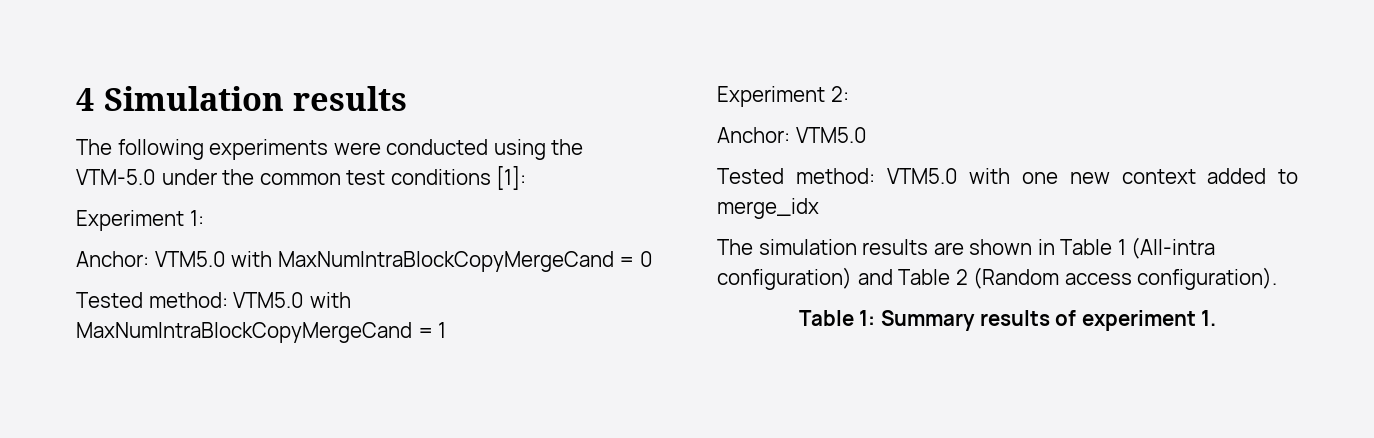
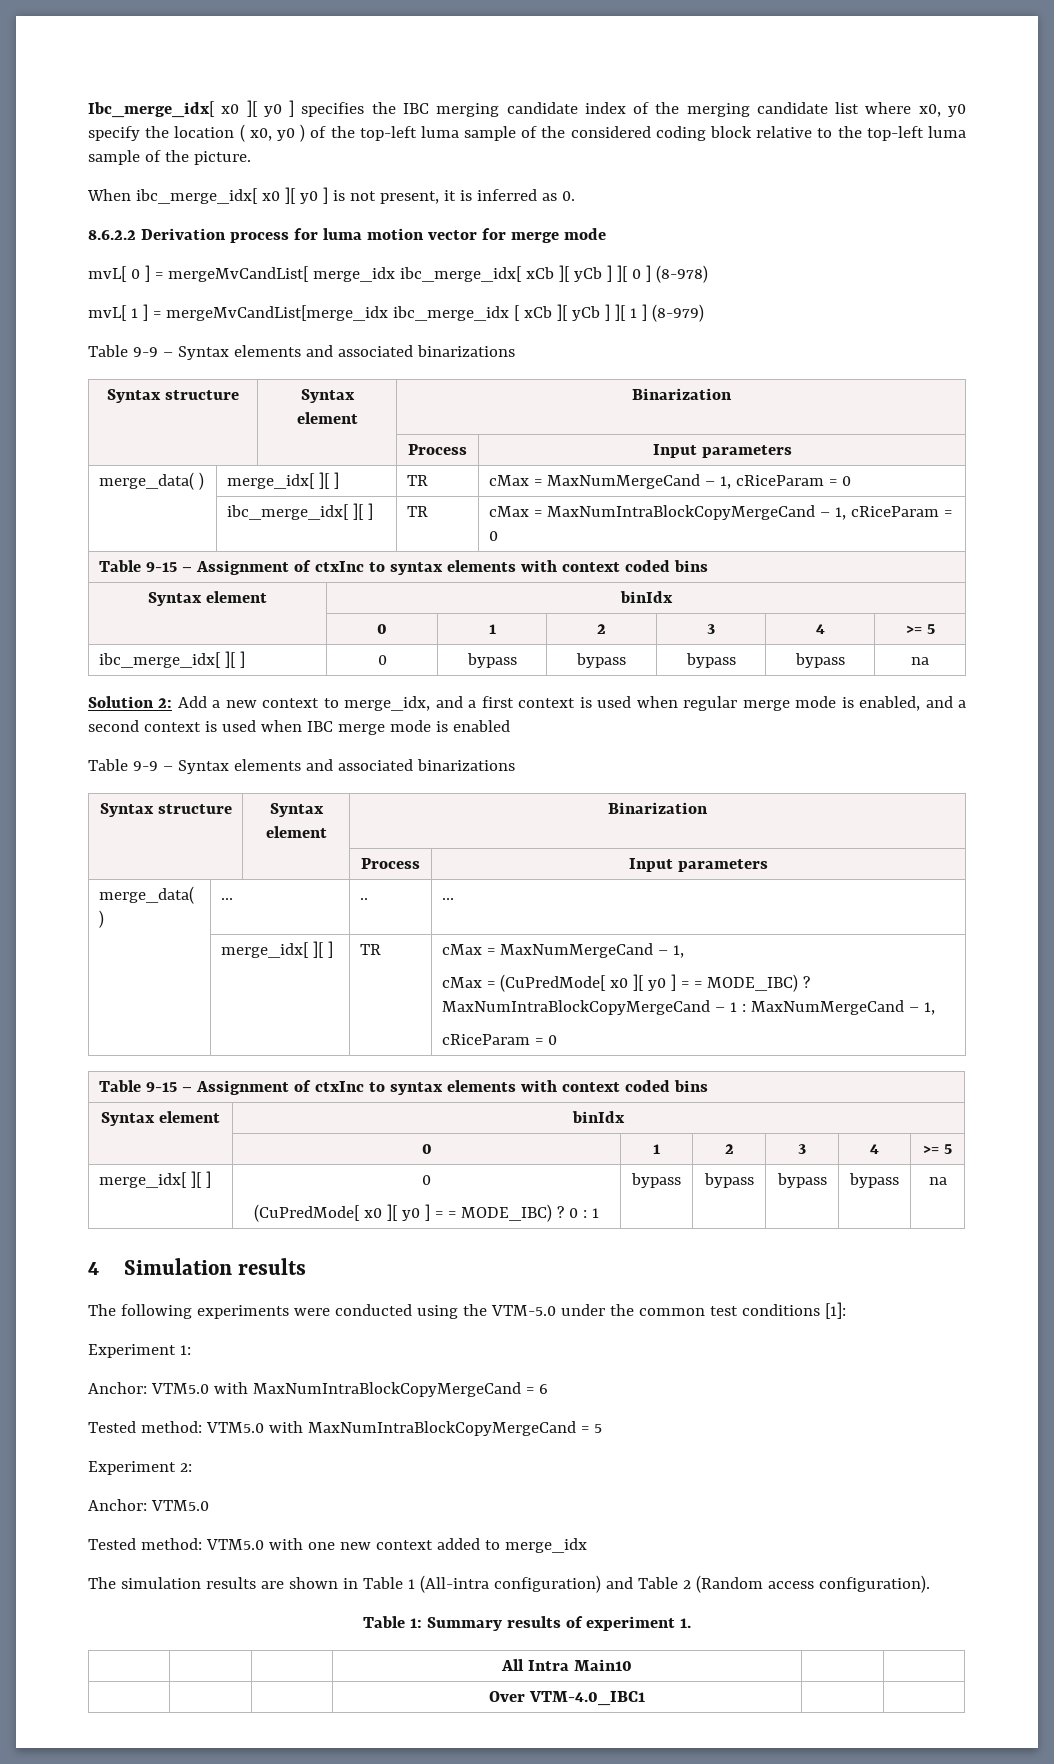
+ Ibc_merge_idx[ x0 ][ y0 ] specifies the IBC merging candidate index of the merging candidate list where x0, y0 specify the location ( x0, y0 ) of the top-left luma sample of the considered coding block relative to the top-left luma sample of the picture.
+ When ibc_merge_idx[ x0 ][ y0 ] is not present, it is inferred as 0.
+ 8.6.2.2 Derivation process for luma motion vector for merge mode
+ mvL[ 0 ] = mergeMvCandList[ merge_idx ibc_merge_idx[ xCb ][ yCb ] ][ 0 ] (8-978)
+ mvL[ 1 ] = mergeMvCandList[merge_idx ibc_merge_idx [ xCb ][ yCb ] ][ 1 ] (8-979)
+ Table 9-9 – Syntax elements and associated binarizations
+ Syntax structure | Syntax element | Binarization
+ | | Process | Input parameters
+ merge_data( ) | merge_idx[ ][ ] | TR | cMax = MaxNumMergeCand – 1, cRiceParam = 0
+ | ibc_merge_idx[ ][ ] | TR | cMax = MaxNumIntraBlockCopyMergeCand – 1, cRiceParam = 0
+ Table 9-15 – Assignment of ctxInc to syntax elements with context coded bins
+ Syntax element | binIdx
+ | 0 | 1 | 2 | 3 | 4 | >= 5
+ ibc_merge_idx[ ][ ] | 0 | bypass | bypass | bypass | bypass | na
+ Solution 2: Add a new context to merge_idx, and a first context is used when regular merge mode is enabled, and a second context is used when IBC merge mode is enabled
+ Table 9-9 – Syntax elements and associated binarizations
+ Syntax structure | Syntax element | Binarization
+ | | Process | Input parameters
+ merge_data( ) | … | .. | …
+ | merge_idx[ ][ ] | TR | cMax = MaxNumMergeCand – 1,
+ cMax = (CuPredMode[ x0 ][ y0 ] = = MODE_IBC) ? MaxNumIntraBlockCopyMergeCand – 1 : MaxNumMergeCand – 1,
+ cRiceParam = 0
+ Table 9-15 – Assignment of ctxInc to syntax elements with context coded bins
+ Syntax element | binIdx
+ | 0 | 1 | 2 | 3 | 4 | >= 5
+ merge_idx[ ][ ] | 0
+ (CuPredMode[ x0 ][ y0 ] = = MODE_IBC) ? 0 : 1 | bypass | bypass | bypass | bypass | na
- Anchor: VTM5.0 with MaxNumIntraBlockCopyMergeCand = 0
+ Anchor: VTM5.0 with MaxNumIntraBlockCopyMergeCand = 6
- Tested method: VTM5.0 with MaxNumIntraBlockCopyMergeCand = 1
+ Tested method: VTM5.0 with MaxNumIntraBlockCopyMergeCand = 5
+ | | | All Intra Main10 | |
+ | | | Over VTM-4.0_IBC1 | |

